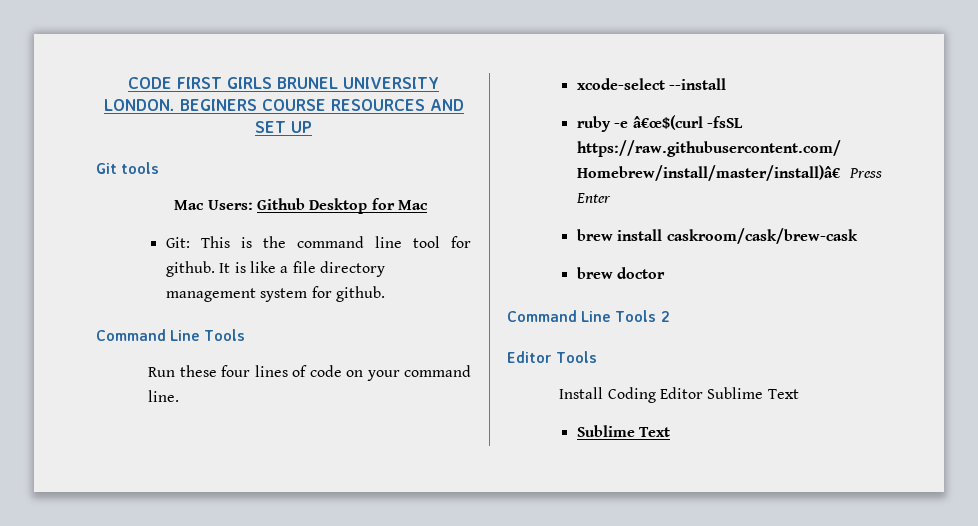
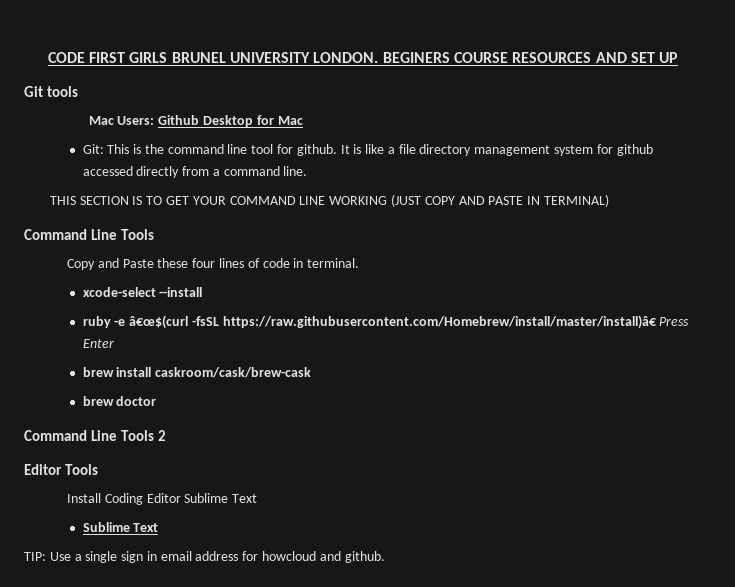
- It is like a file directory management system for github.
+ It is like a file directory management system for github accessed directly from a command line.
+ THIS SECTION IS TO GET YOUR COMMAND LINE WORKING (JUST COPY AND PASTE IN TERMINAL)
- Run these four lines of code on your command line.
+ Copy and Paste these four lines of code in terminal.
+ TIP: Use a single sign in email address for howcloud and github.

